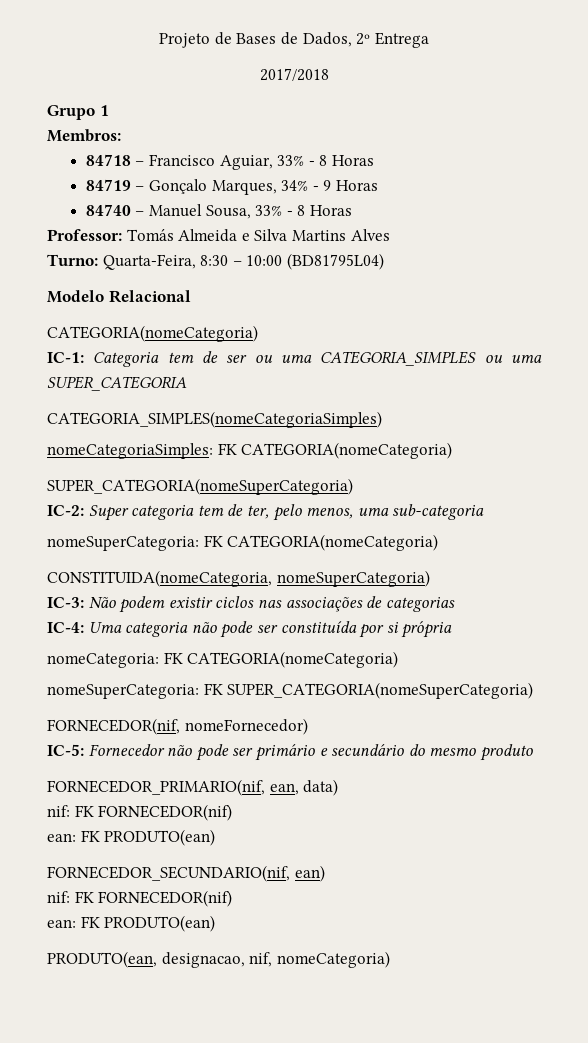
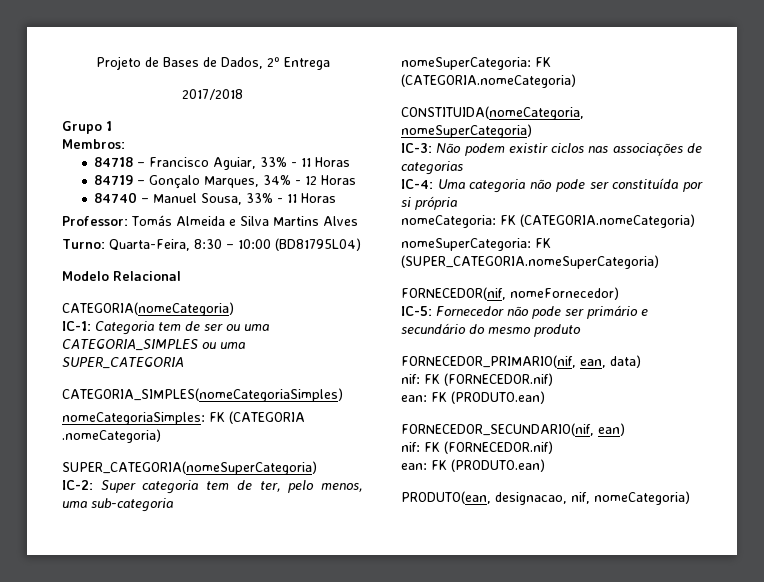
- 84718 – Francisco Aguiar, 33% - 8 Horas
+ 84718 – Francisco Aguiar, 33% - 11 Horas
- 84719 – Gonçalo Marques, 34% - 9 Horas
+ 84719 – Gonçalo Marques, 34% - 12 Horas
- 84740 – Manuel Sousa, 33% - 8 Horas
+ 84740 – Manuel Sousa, 33% - 11 Horas
- nomeCategoriaSimples: FK CATEGORIA(nomeCategoria)
+ nomeCategoriaSimples: FK (CATEGORIA .nomeCategoria)
- nomeSuperCategoria: FK CATEGORIA(nomeCategoria)
+ nomeSuperCategoria: FK (CATEGORIA.nomeCategoria)
- nomeCategoria: FK CATEGORIA(nomeCategoria)
- nomeSuperCategoria: FK SUPER_CATEGORIA(nomeSuperCategoria)
+ nomeCategoria: FK (CATEGORIA.nomeCategoria)
+ nomeSuperCategoria: FK (SUPER_CATEGORIA.nomeSuperCategoria)
  FORNECEDOR_PRIMARIO(nif, ean, data)
- nif: FK FORNECEDOR(nif)
- ean: FK PRODUTO(ean)
+ nif: FK (FORNECEDOR.nif)
+ ean: FK (PRODUTO.ean)
  FORNECEDOR_SECUNDARIO(nif, ean)
- nif: FK FORNECEDOR(nif)
- ean: FK PRODUTO(ean)
+ nif: FK (FORNECEDOR.nif)
+ ean: FK (PRODUTO.ean)

